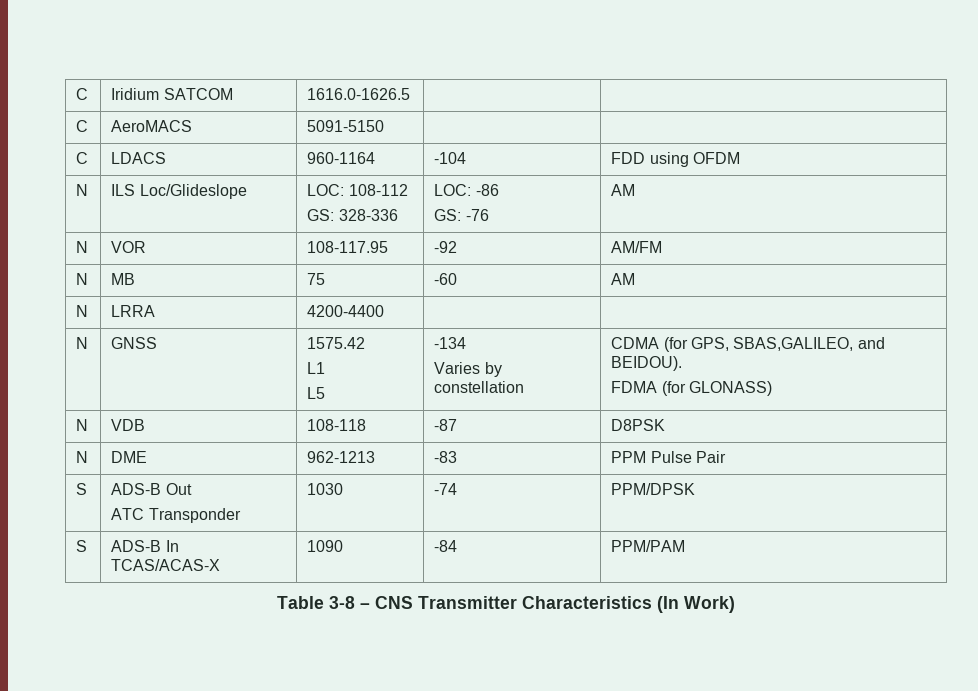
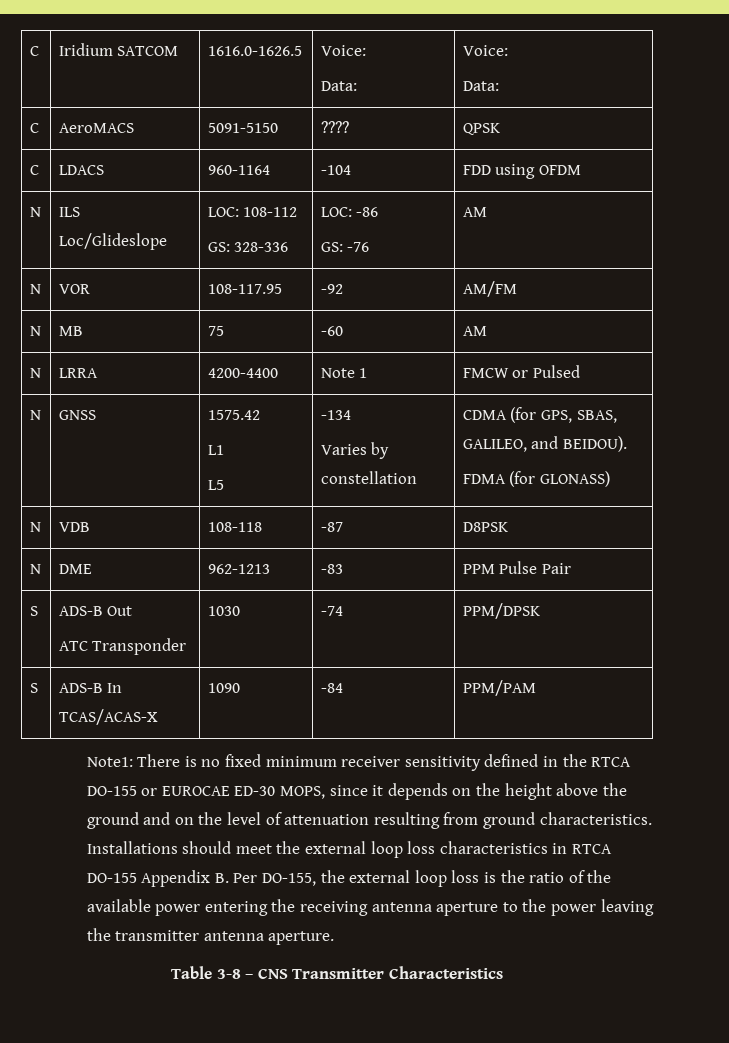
- C | Iridium SATCOM | 1616.0-1626.5 | |
+ C | Iridium SATCOM | 1616.0-1626.5 | Voice:
+ Data: | Voice:
+ Data:
- C | AeroMACS | 5091-5150 | |
+ C | AeroMACS | 5091-5150 | ???? | QPSK
- N | LRRA | 4200-4400 | |
+ N | LRRA | 4200-4400 | Note 1 | FMCW or Pulsed
  N | GNSS | 1575.42
  L1
  L5 | -134
- Varies by constellation | CDMA (for GPS, SBAS,GALILEO, and BEIDOU).
+ Varies by constellation | CDMA (for GPS, SBAS, GALILEO, and BEIDOU).
+ Note1: There is no fixed minimum receiver sensitivity defined in the RTCA DO-155 or EUROCAE ED-30 MOPS, since it depends on the height above the ground and on the level of attenuation resulting from ground characteristics. Installations should meet the external loop loss characteristics in RTCA DO-155 Appendix B. Per DO-155, the external loop loss is the ratio of the available power entering the receiving antenna aperture to the power leaving the transmitter antenna aperture.
- Table 3-8 – CNS Transmitter Characteristics (In Work)
+ Table 3-8 – CNS Transmitter Characteristics

